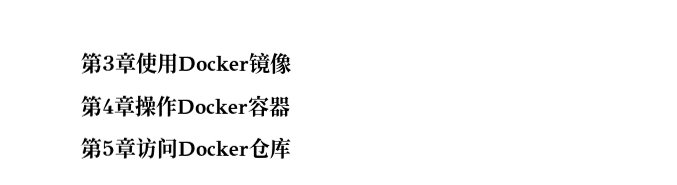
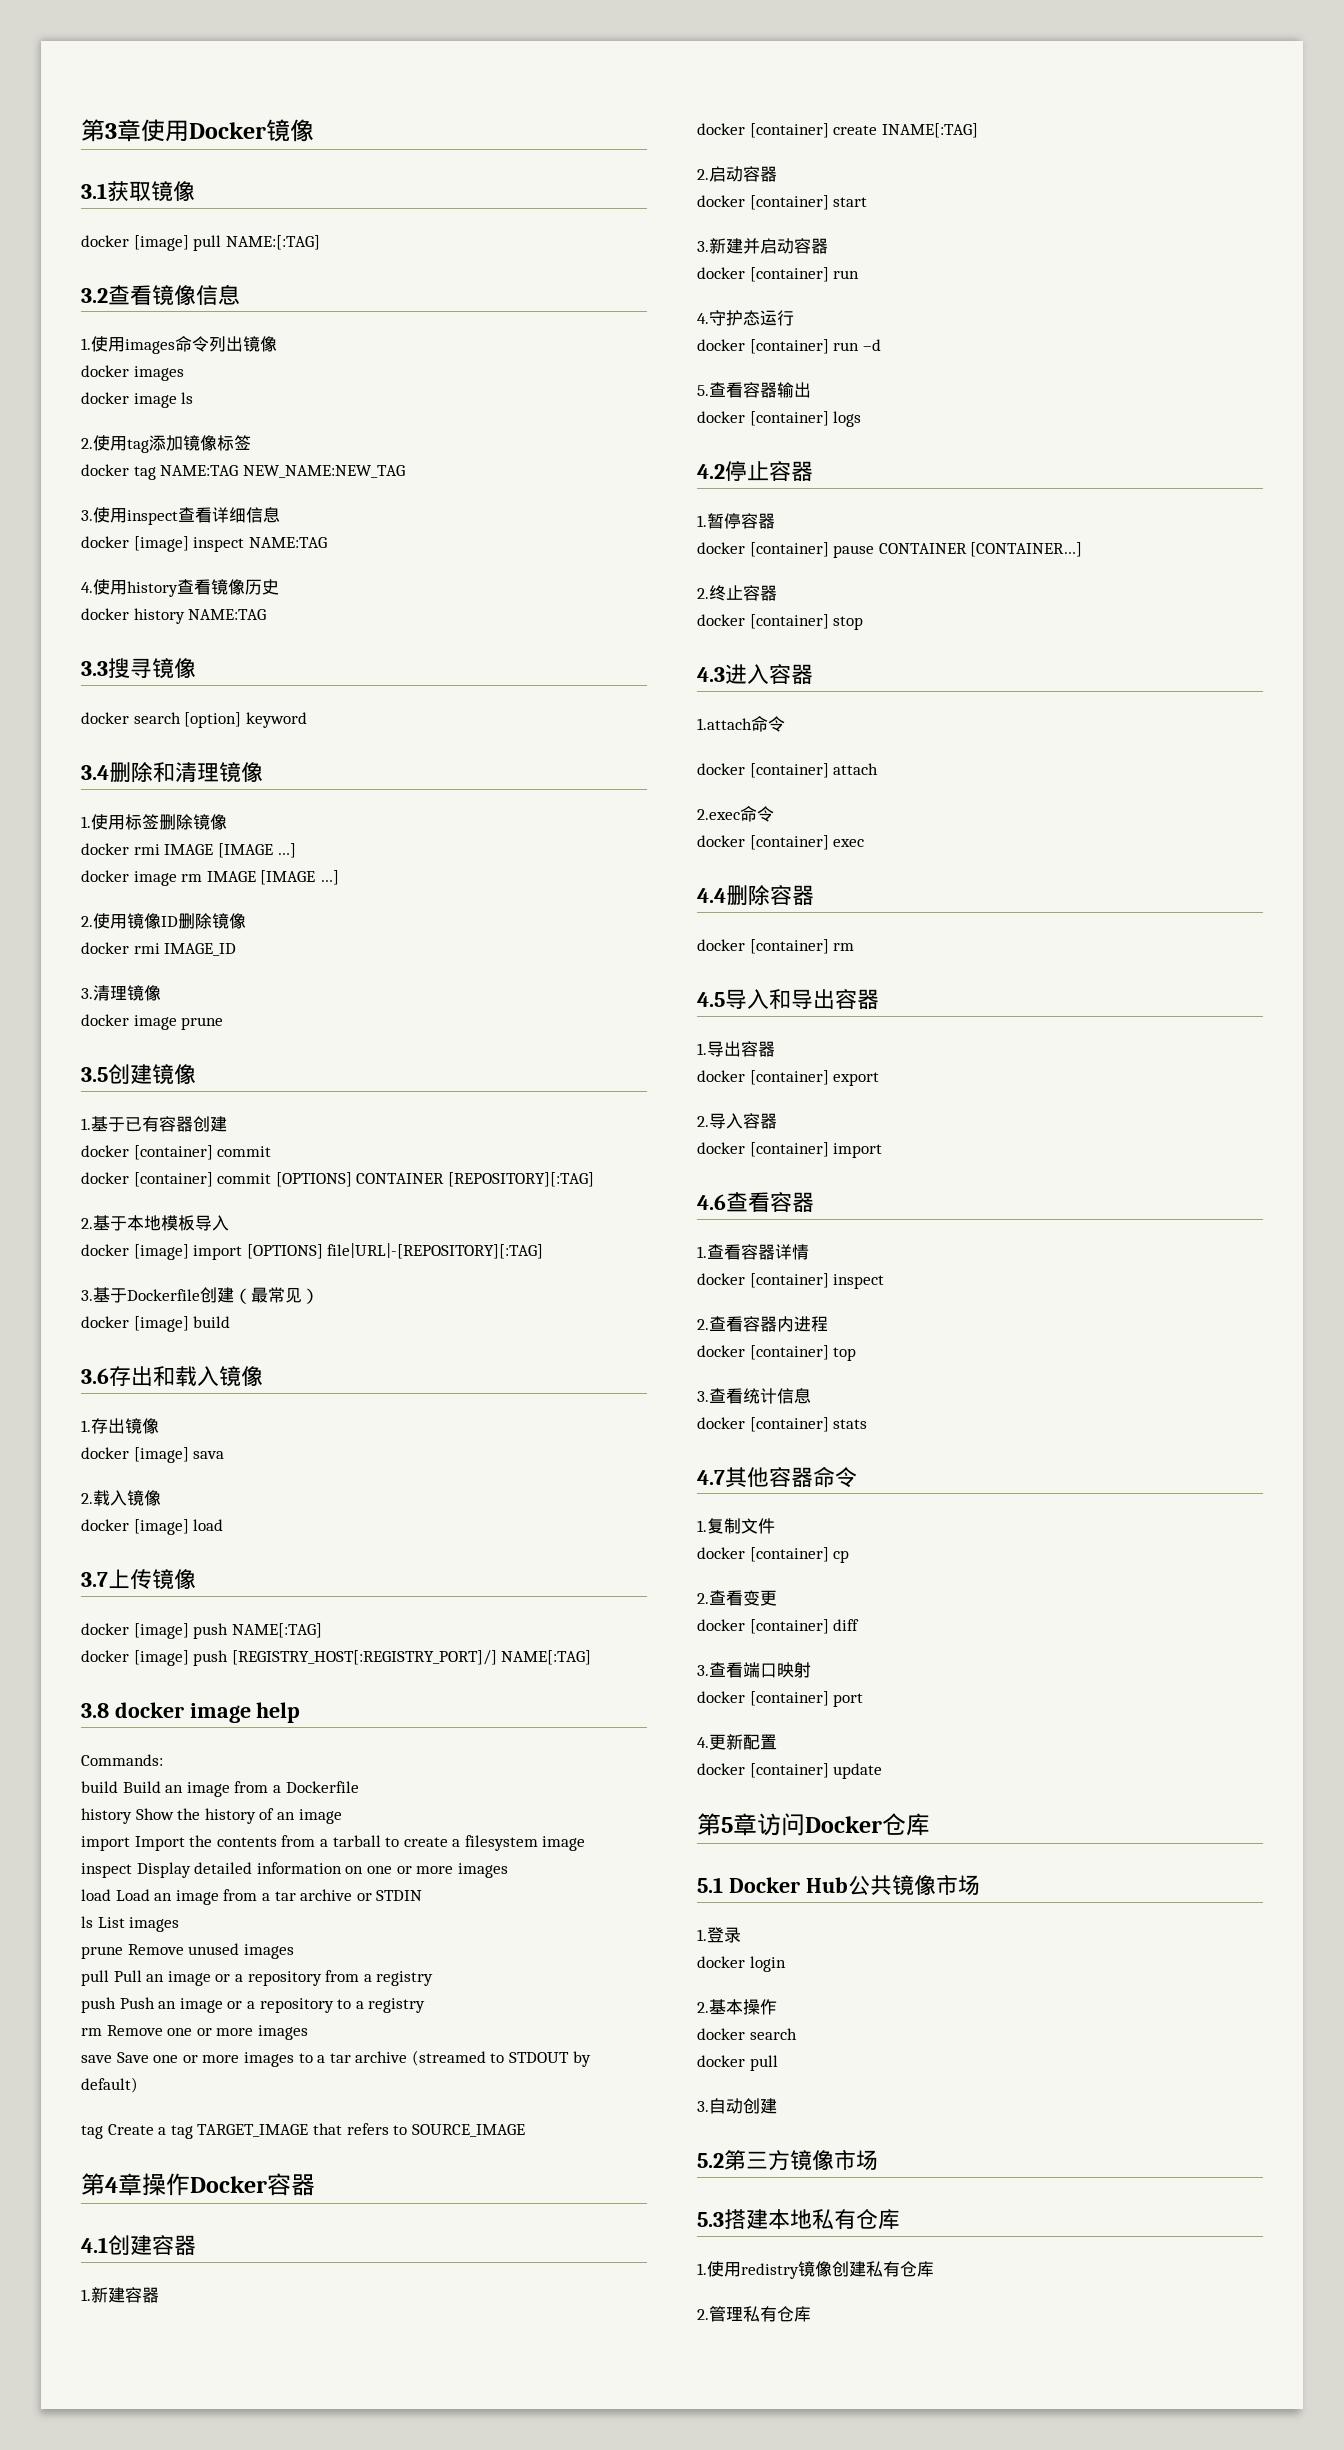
+ 3.1获取镜像
+ docker [image] pull NAME:[:TAG]
+ 3.2查看镜像信息
+ 1.使用images命令列出镜像
+ docker images
+ docker image ls
+ 2.使用tag添加镜像标签
+ docker tag NAME:TAG NEW_NAME:NEW_TAG
+ 3.使用inspect查看详细信息
+ docker [image] inspect NAME:TAG
+ 4.使用history查看镜像历史
+ docker history NAME:TAG
+ 3.3搜寻镜像
+ docker search [option] keyword
+ 3.4删除和清理镜像
+ 1.使用标签删除镜像
+ docker rmi IMAGE [IMAGE …]
+ docker image rm IMAGE [IMAGE …]
+ 2.使用镜像ID删除镜像
+ docker rmi IMAGE_ID
+ 3.清理镜像
+ docker image prune
+ 3.5创建镜像
+ 1.基于已有容器创建
+ docker [container] commit
+ docker [container] commit [OPTIONS] CONTAINER [REPOSITORY][:TAG]
+ 2.基于本地模板导入
+ docker [image] import [OPTIONS] file|URL|-[REPOSITORY][:TAG]
+ 3.基于Dockerfile创建（最常见）
+ docker [image] build
+ 3.6存出和载入镜像
+ 1.存出镜像
+ docker [image] sava
+ 2.载入镜像
+ docker [image] load
+ 3.7上传镜像
+ docker [image] push NAME[:TAG]
+ docker [image] push [REGISTRY_HOST[:REGISTRY_PORT]/] NAME[:TAG]
+ 3.8 docker image help
+ Commands:
+ build Build an image from a Dockerfile
+ history Show the history of an image
+ import Import the contents from a tarball to create a filesystem image
+ inspect Display detailed information on one or more images
+ load Load an image from a tar archive or STDIN
+ ls List images
+ prune Remove unused images
+ pull Pull an image or a repository from a registry
+ push Push an image or a repository to a registry
+ rm Remove one or more images
+ save Save one or more images to a tar archive (streamed to STDOUT by default)
+ tag Create a tag TARGET_IMAGE that refers to SOURCE_IMAGE
+ 4.1创建容器
+ 1.新建容器
+ docker [container] create INAME[:TAG]
+ 2.启动容器
+ docker [container] start
+ 3.新建并启动容器
+ docker [container] run
+ 4.守护态运行
+ docker [container] run –d
+ 5.查看容器输出
+ docker [container] logs
+ 4.2停止容器
+ 1.暂停容器
+ docker [container] pause CONTAINER [CONTAINER…]
+ 2.终止容器
+ docker [container] stop
+ 4.3进入容器
+ 1.attach命令
+ docker [container] attach
+ 2.exec命令
+ docker [container] exec
+ 4.4删除容器
+ docker [container] rm
+ 4.5导入和导出容器
+ 1.导出容器
+ docker [container] export
+ 2.导入容器
+ docker [container] import
+ 4.6查看容器
+ 1.查看容器详情
+ docker [container] inspect
+ 2.查看容器内进程
+ docker [container] top
+ 3.查看统计信息
+ docker [container] stats
+ 4.7其他容器命令
+ 1.复制文件
+ docker [container] cp
+ 2.查看变更
+ docker [container] diff
+ 3.查看端口映射
+ docker [container] port
+ 4.更新配置
+ docker [container] update
+ 5.1 Docker Hub公共镜像市场
+ 1.登录
+ docker login
+ 2.基本操作
+ docker search
+ docker pull
+ 3.自动创建
+ 5.2第三方镜像市场
+ 5.3搭建本地私有仓库
+ 1.使用redistry镜像创建私有仓库
+ 2.管理私有仓库

